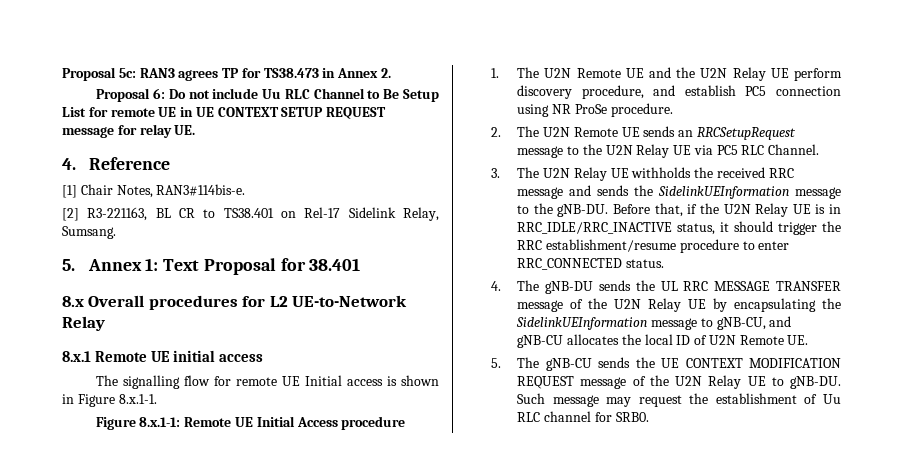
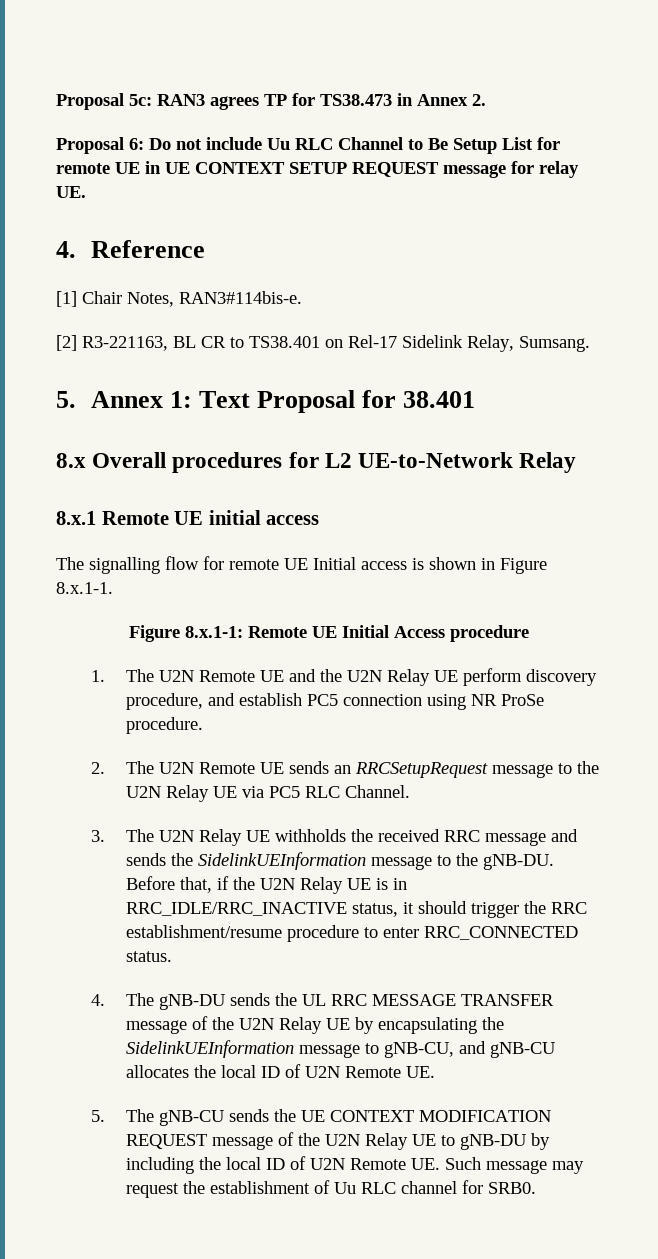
- 5. The gNB-CU sends the UE CONTEXT MODIFICATION REQUEST message of the U2N Relay UE to gNB-DU. Such message may request the establishment of Uu RLC channel for SRB0.
+ 5. The gNB-CU sends the UE CONTEXT MODIFICATION REQUEST message of the U2N Relay UE to gNB-DU by including the local ID of U2N Remote UE. Such message may request the establishment of Uu RLC channel for SRB0.

